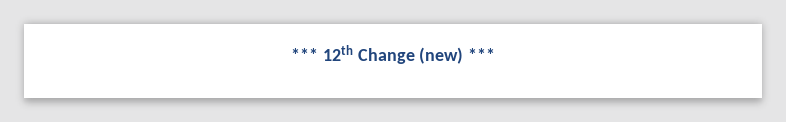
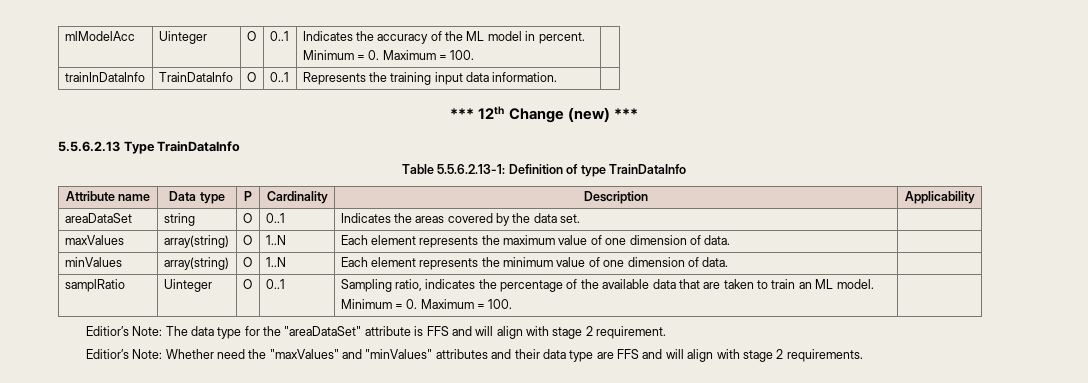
+ mlModelAcc | Uinteger | O | 0..1 | Indicates the accuracy of the ML model in percent.
+ Minimum = 0. Maximum = 100. |
+ trainInDataInfo | TrainDataInfo | O | 0..1 | Represents the training input data information. |
+ 5.5.6.2.13 Type TrainDataInfo
+ Table 5.5.6.2.13-1: Definition of type TrainDataInfo
+ Attribute name | Data type | P | Cardinality | Description | Applicability
+ areaDataSet | string | O | 0..1 | Indicates the areas covered by the data set. |
+ maxValues | array(string) | O | 1..N | Each element represents the maximum value of one dimension of data. |
+ minValues | array(string) | O | 1..N | Each element represents the minimum value of one dimension of data. |
+ samplRatio | Uinteger | O | 0..1 | Sampling ratio, indicates the percentage of the available data that are taken to train an ML model.
+ Minimum = 0. Maximum = 100. |
+ Editior’s Note: The data type for the "areaDataSet" attribute is FFS and will align with stage 2 requirement.
+ Editior’s Note: Whether need the "maxValues" and "minValues" attributes and their data type are FFS and will align with stage 2 requirements.

